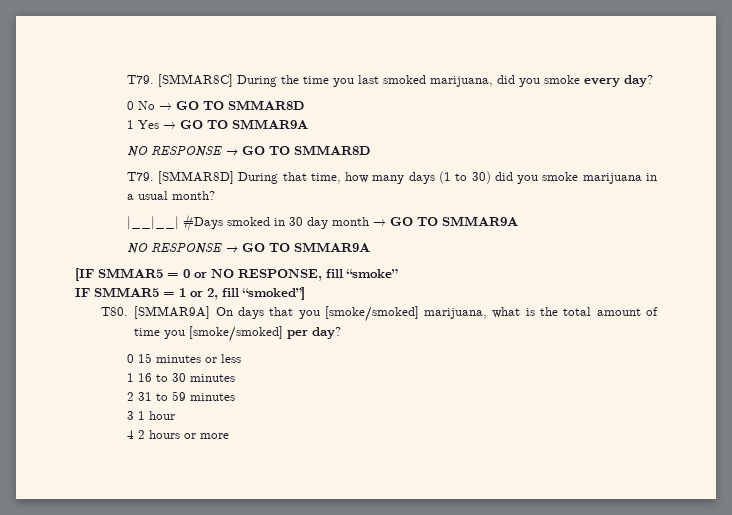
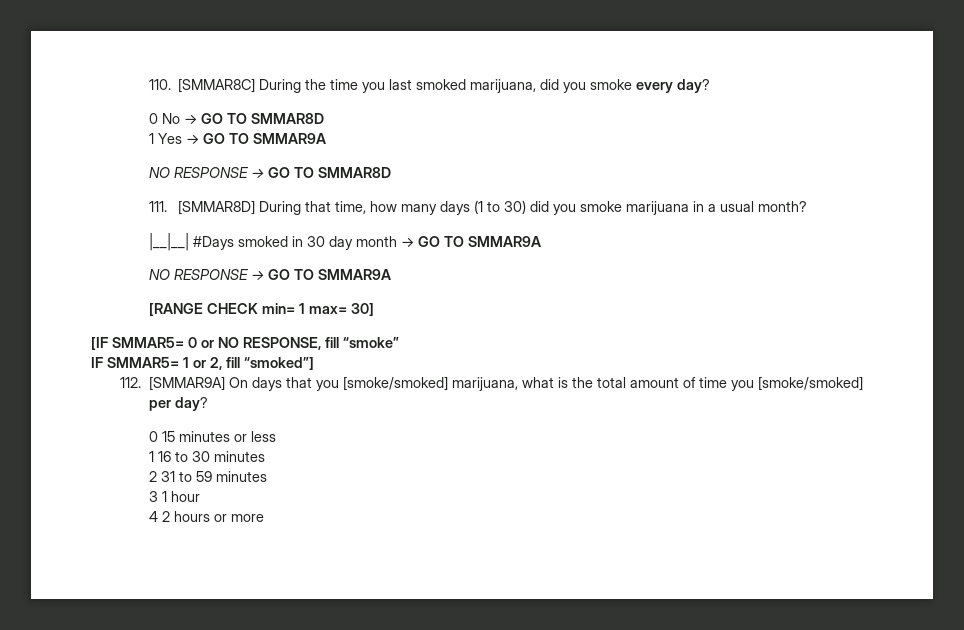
- T79. [SMMAR8C] During the time you last smoked marijuana, did you smoke every day?
+ 110. [SMMAR8C] During the time you last smoked marijuana, did you smoke every day?
- T79. [SMMAR8D] During that time, how many days (1 to 30) did you smoke marijuana in a usual month?
+ 111. [SMMAR8D] During that time, how many days (1 to 30) did you smoke marijuana in a usual month?
+ [RANGE CHECK min= 1 max= 30]
- [IF SMMAR5 = 0 or NO RESPONSE, fill “smoke”
+ [IF SMMAR5= 0 or NO RESPONSE, fill “smoke”
- IF SMMAR5 = 1 or 2, fill “smoked”]
+ IF SMMAR5= 1 or 2, fill “smoked”]
- T80. [SMMAR9A] On days that you [smoke/smoked] marijuana, what is the total amount of time you [smoke/smoked] per day?
+ 112. [SMMAR9A] On days that you [smoke/smoked] marijuana, what is the total amount of time you [smoke/smoked] per day?

